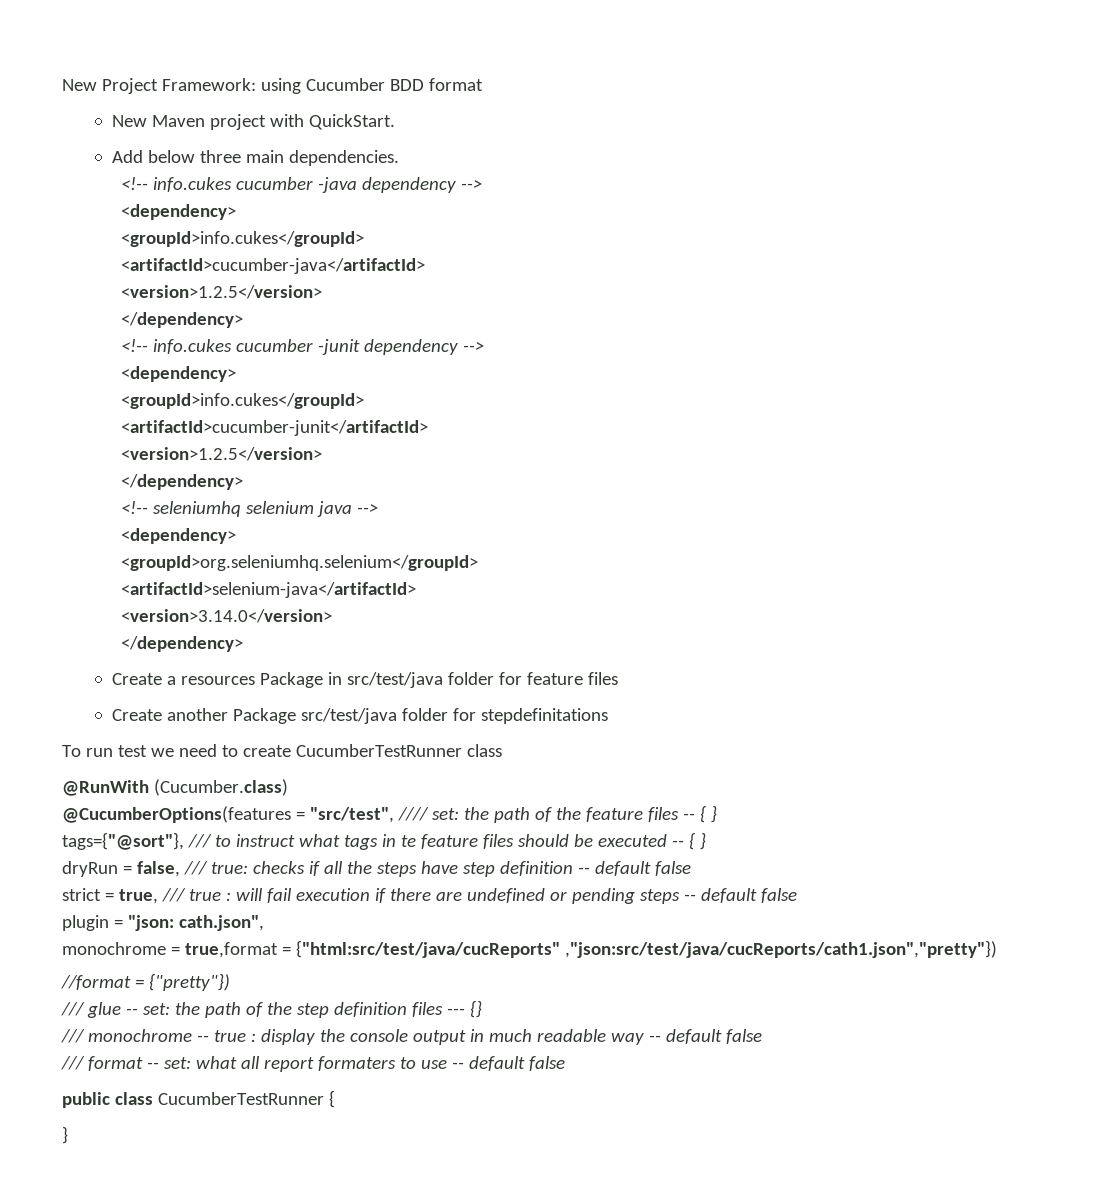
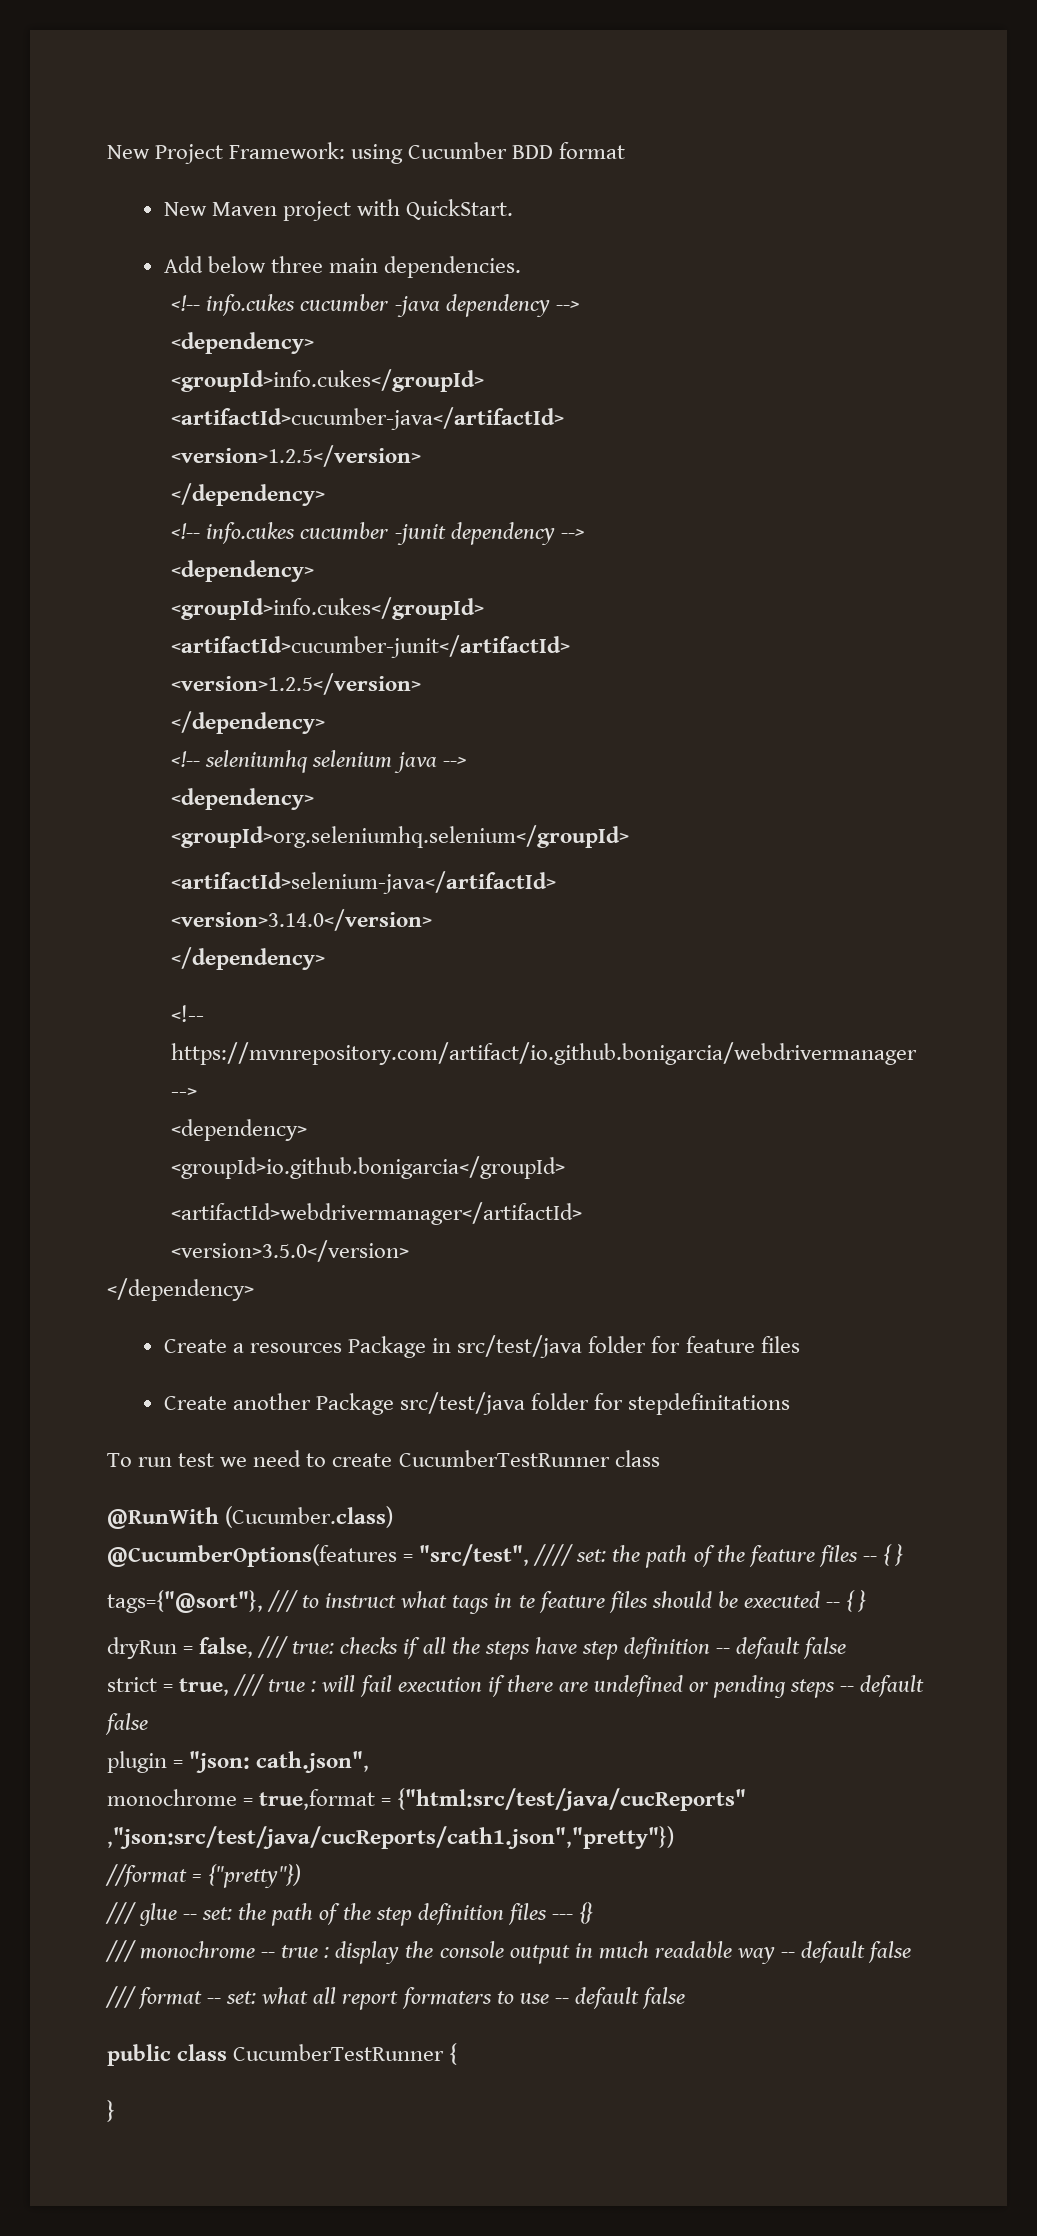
+ <!-- https://mvnrepository.com/artifact/io.github.bonigarcia/webdrivermanager -->
+ <dependency>
+ <groupId>io.github.bonigarcia</groupId>
+ <artifactId>webdrivermanager</artifactId>
+ <version>3.5.0</version>
+ </dependency>

